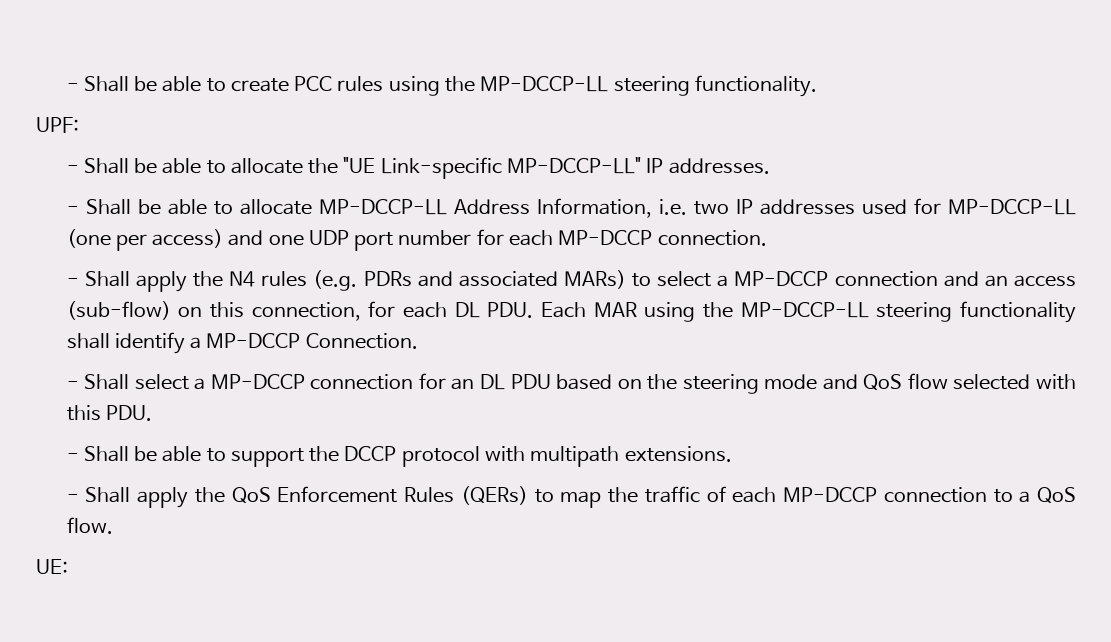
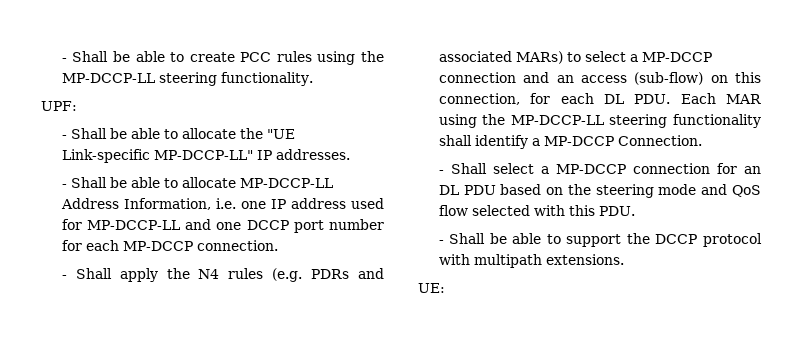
- - Shall be able to allocate MP-DCCP-LL Address Information, i.e. two IP addresses used for MP-DCCP-LL (one per access) and one UDP port number for each MP-DCCP connection.
+ - Shall be able to allocate MP-DCCP-LL Address Information, i.e. one IP address used for MP-DCCP-LL and one DCCP port number for each MP-DCCP connection.
- - Shall apply the QoS Enforcement Rules (QERs) to map the traffic of each MP-DCCP connection to a QoS flow.

